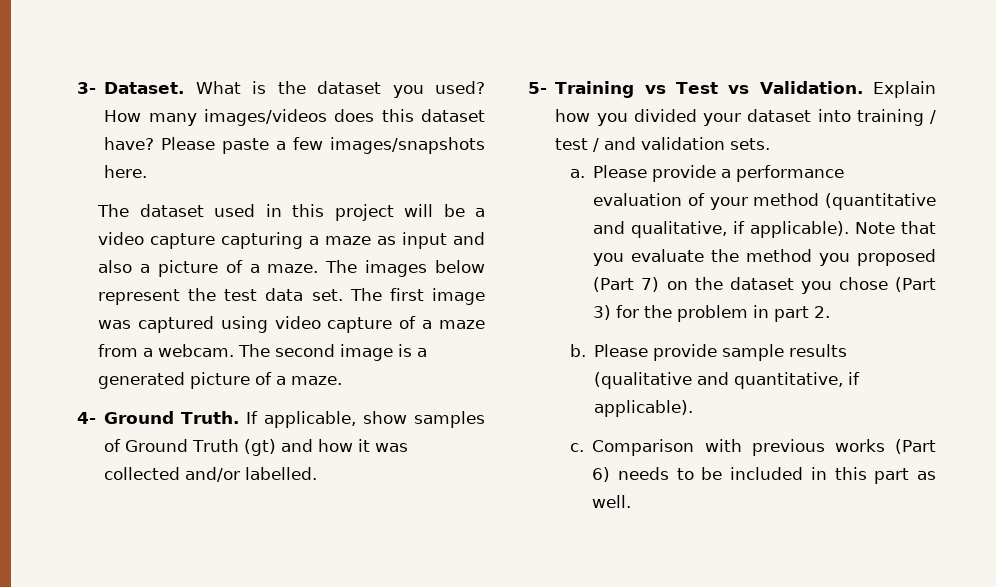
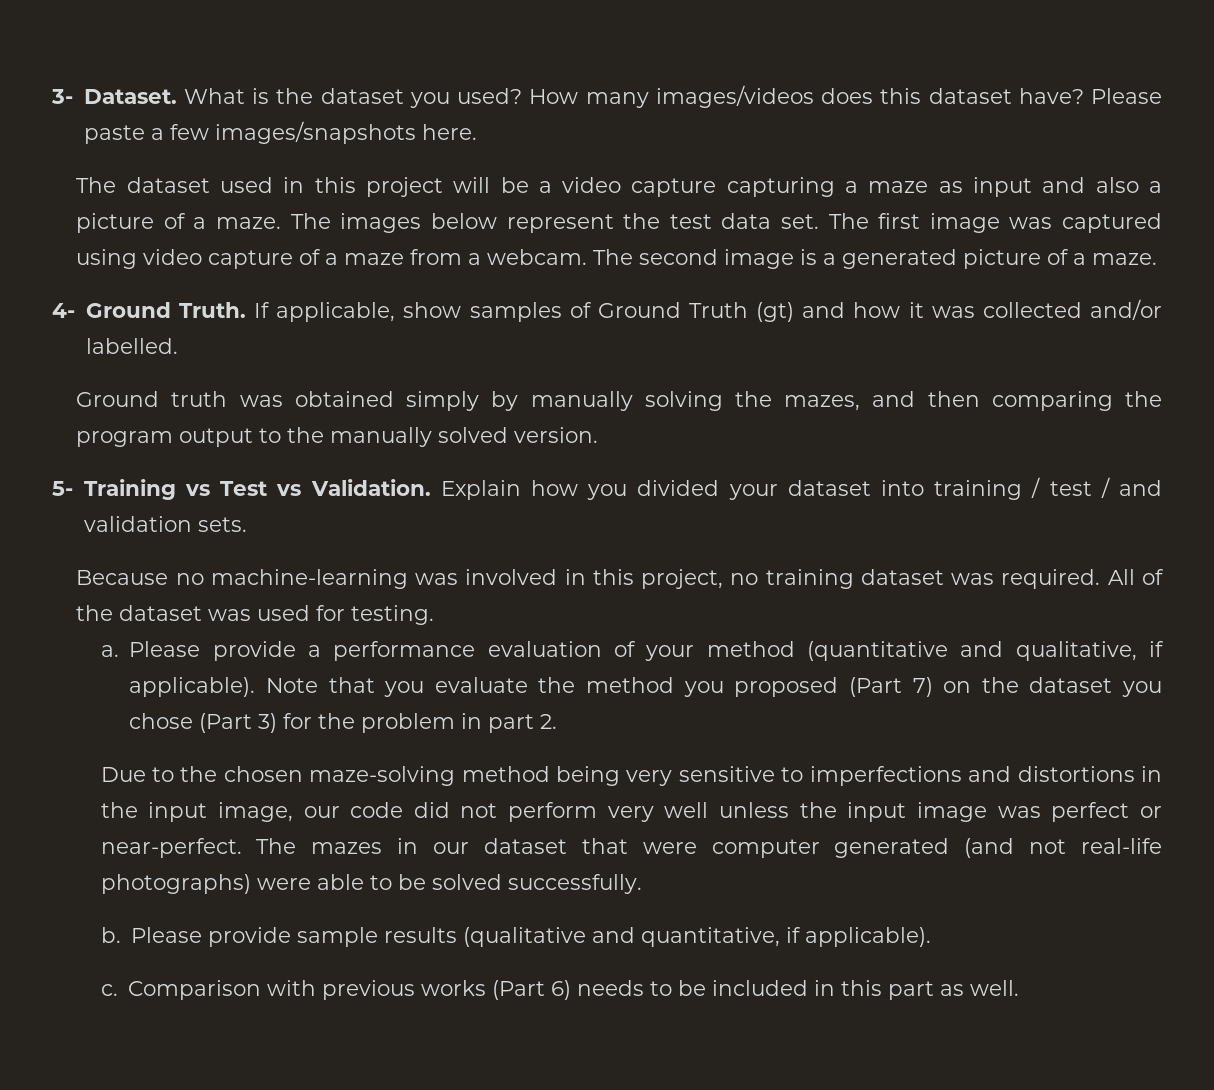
+ Ground truth was obtained simply by manually solving the mazes, and then comparing the program output to the manually solved version.
+ Because no machine-learning was involved in this project, no training dataset was required. All of the dataset was used for testing.
+ Due to the chosen maze-solving method being very sensitive to imperfections and distortions in the input image, our code did not perform very well unless the input image was perfect or near-perfect. The mazes in our dataset that were computer generated (and not real-life photographs) were able to be solved successfully.

